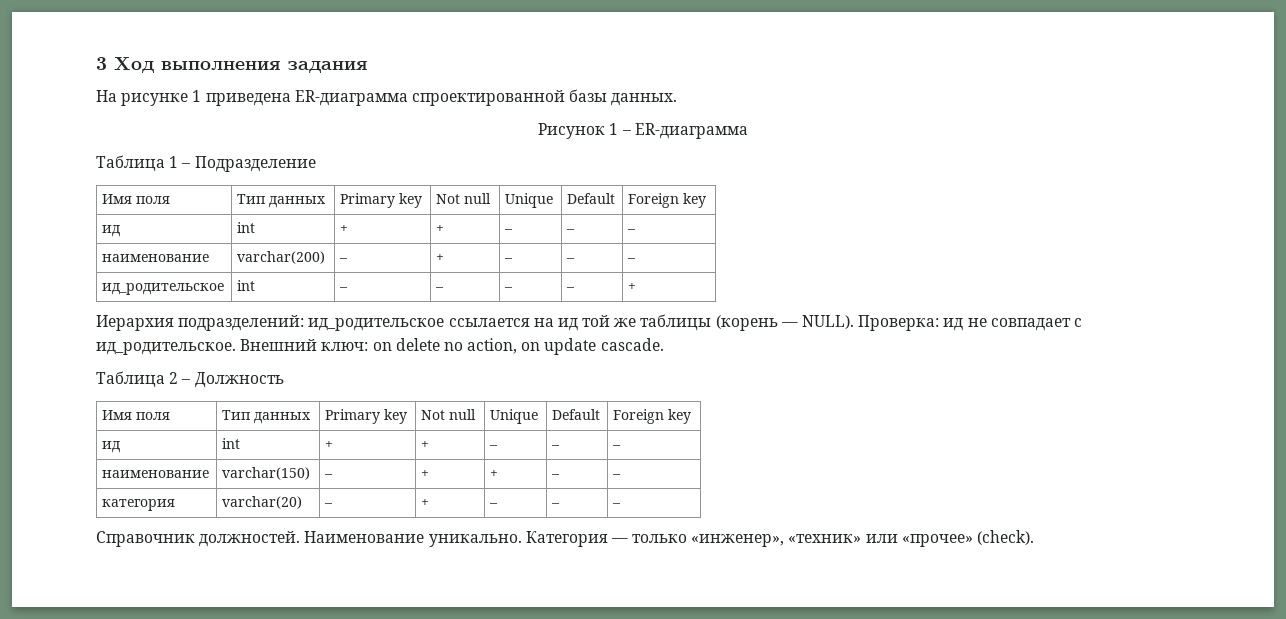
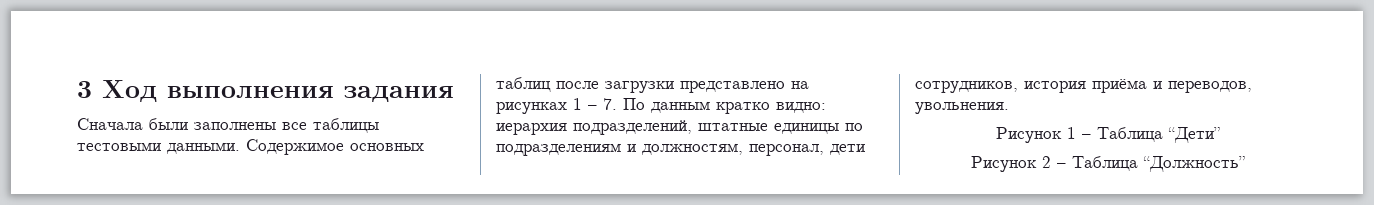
- На рисунке 1 приведена ER-диаграмма спроектированной базы данных.
- Рисунок 1 – ER-диаграмма
- Таблица 1 – Подразделение
- Имя поля | Тип данных | Primary key | Not null | Unique | Default | Foreign key
- ид | int | + | + | – | – | –
- наименование | varchar(200) | – | + | – | – | –
- ид_родительское | int | – | – | – | – | +
- Иерархия подразделений: ид_родительское ссылается на ид той же таблицы (корень — NULL). Проверка: ид не совпадает с ид_родительское. Внешний ключ: on delete no action, on update cascade.
- Таблица 2 – Должность
- Имя поля | Тип данных | Primary key | Not null | Unique | Default | Foreign key
- ид | int | + | + | – | – | –
- наименование | varchar(150) | – | + | + | – | –
- категория | varchar(20) | – | + | – | – | –
- Справочник должностей. Наименование уникально. Категория — только «инженер», «техник» или «прочее» (check).
+ Сначала были заполнены все таблицы тестовыми данными. Содержимое основных таблиц после загрузки представлено на рисунках 1 – 7. По данным кратко видно: иерархия подразделений, штатные единицы по подразделениям и должностям, персонал, дети сотрудников, история приёма и переводов, увольнения.
+ Рисунок 1 – Таблица “Дети”
+ Рисунок 2 – Таблица “Должность”

